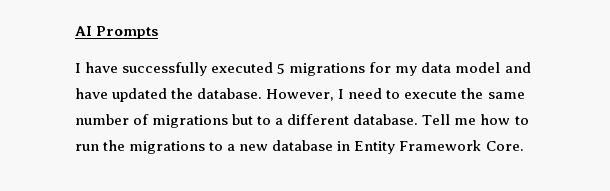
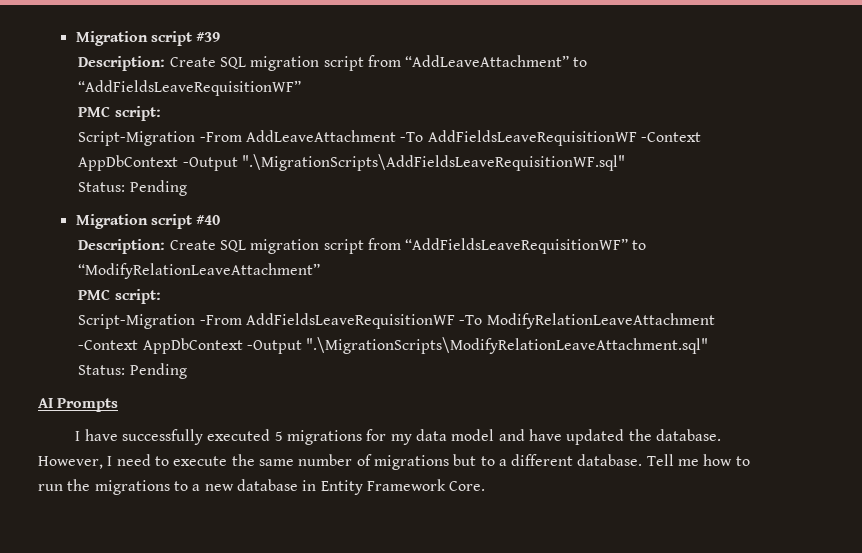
+ Migration script #39
+ Description: Create SQL migration script from “AddLeaveAttachment” to “AddFieldsLeaveRequisitionWF”
+ PMC script:
+ Script-Migration -From AddLeaveAttachment -To AddFieldsLeaveRequisitionWF -Context AppDbContext -Output ".\MigrationScripts\AddFieldsLeaveRequisitionWF.sql"
+ Status: Pending
+ Migration script #40
+ Description: Create SQL migration script from “AddFieldsLeaveRequisitionWF” to “ModifyRelationLeaveAttachment”
+ PMC script:
+ Script-Migration -From AddFieldsLeaveRequisitionWF -To ModifyRelationLeaveAttachment -Context AppDbContext -Output ".\MigrationScripts\ModifyRelationLeaveAttachment.sql"
+ Status: Pending

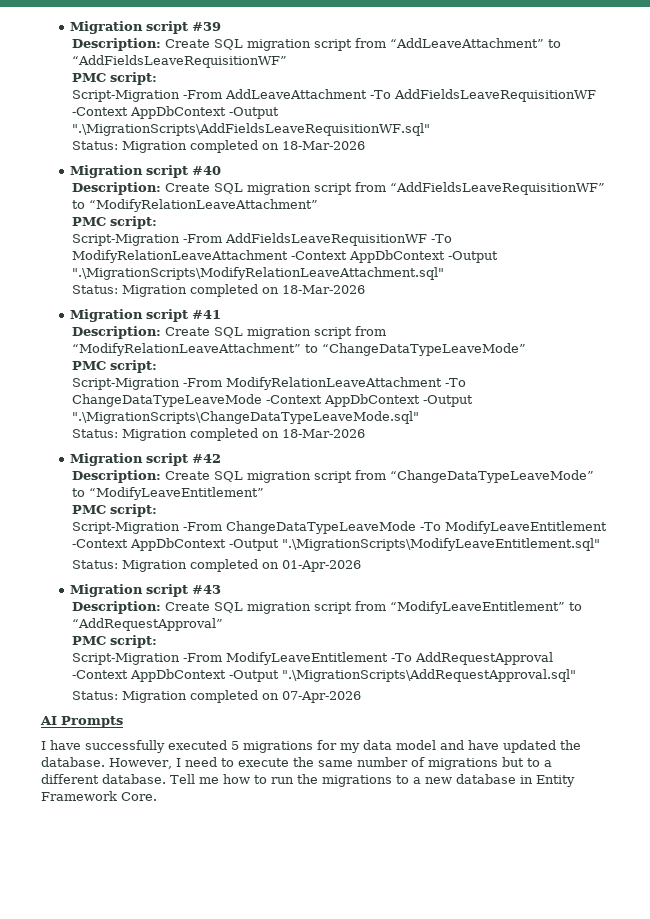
  Script-Migration -From AddLeaveAttachment -To AddFieldsLeaveRequisitionWF -Context AppDbContext -Output ".\MigrationScripts\AddFieldsLeaveRequisitionWF.sql"
- Status: Pending
+ Status: Migration completed on 18-Mar-2026
  Script-Migration -From AddFieldsLeaveRequisitionWF -To ModifyRelationLeaveAttachment -Context AppDbContext -Output ".\MigrationScripts\ModifyRelationLeaveAttachment.sql"
- Status: Pending
+ Status: Migration completed on 18-Mar-2026
+ Migration script #41
+ Description: Create SQL migration script from “ModifyRelationLeaveAttachment” to “ChangeDataTypeLeaveMode”
+ PMC script:
+ Script-Migration -From ModifyRelationLeaveAttachment -To ChangeDataTypeLeaveMode -Context AppDbContext -Output ".\MigrationScripts\ChangeDataTypeLeaveMode.sql"
+ Status: Migration completed on 18-Mar-2026
+ Migration script #42
+ Description: Create SQL migration script from “ChangeDataTypeLeaveMode” to “ModifyLeaveEntitlement”
+ PMC script:
+ Script-Migration -From ChangeDataTypeLeaveMode -To ModifyLeaveEntitlement -Context AppDbContext -Output ".\MigrationScripts\ModifyLeaveEntitlement.sql"
+ Status: Migration completed on 01-Apr-2026
+ Migration script #43
+ Description: Create SQL migration script from “ModifyLeaveEntitlement” to “AddRequestApproval”
+ PMC script:
+ Script-Migration -From ModifyLeaveEntitlement -To AddRequestApproval -Context AppDbContext -Output ".\MigrationScripts\AddRequestApproval.sql"
+ Status: Migration completed on 07-Apr-2026

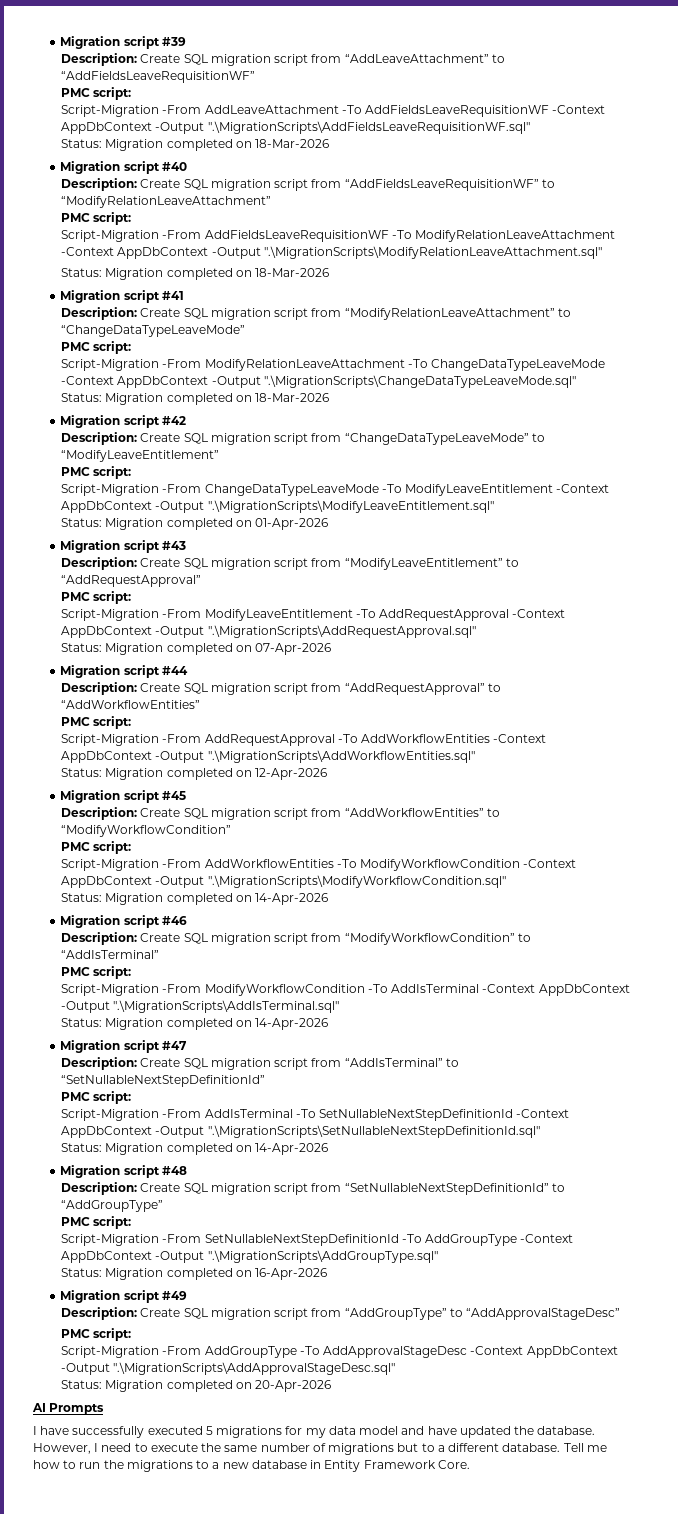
+ Migration script #44
+ Description: Create SQL migration script from “AddRequestApproval” to “AddWorkflowEntities”
+ PMC script:
+ Script-Migration -From AddRequestApproval -To AddWorkflowEntities -Context AppDbContext -Output ".\MigrationScripts\AddWorkflowEntities.sql"
+ Status: Migration completed on 12-Apr-2026
+ Migration script #45
+ Description: Create SQL migration script from “AddWorkflowEntities” to “ModifyWorkflowCondition”
+ PMC script:
+ Script-Migration -From AddWorkflowEntities -To ModifyWorkflowCondition -Context AppDbContext -Output ".\MigrationScripts\ModifyWorkflowCondition.sql"
+ Status: Migration completed on 14-Apr-2026
+ Migration script #46
+ Description: Create SQL migration script from “ModifyWorkflowCondition” to “AddIsTerminal”
+ PMC script:
+ Script-Migration -From ModifyWorkflowCondition -To AddIsTerminal -Context AppDbContext -Output ".\MigrationScripts\AddIsTerminal.sql"
+ Status: Migration completed on 14-Apr-2026
+ Migration script #47
+ Description: Create SQL migration script from “AddIsTerminal” to “SetNullableNextStepDefinitionId”
+ PMC script:
+ Script-Migration -From AddIsTerminal -To SetNullableNextStepDefinitionId -Context AppDbContext -Output ".\MigrationScripts\SetNullableNextStepDefinitionId.sql"
+ Status: Migration completed on 14-Apr-2026
+ Migration script #48
+ Description: Create SQL migration script from “SetNullableNextStepDefinitionId” to “AddGroupType”
+ PMC script:
+ Script-Migration -From SetNullableNextStepDefinitionId -To AddGroupType -Context AppDbContext -Output ".\MigrationScripts\AddGroupType.sql"
+ Status: Migration completed on 16-Apr-2026
+ Migration script #49
+ Description: Create SQL migration script from “AddGroupType” to “AddApprovalStageDesc”
+ PMC script:
+ Script-Migration -From AddGroupType -To AddApprovalStageDesc -Context AppDbContext -Output ".\MigrationScripts\AddApprovalStageDesc.sql"
+ Status: Migration completed on 20-Apr-2026

